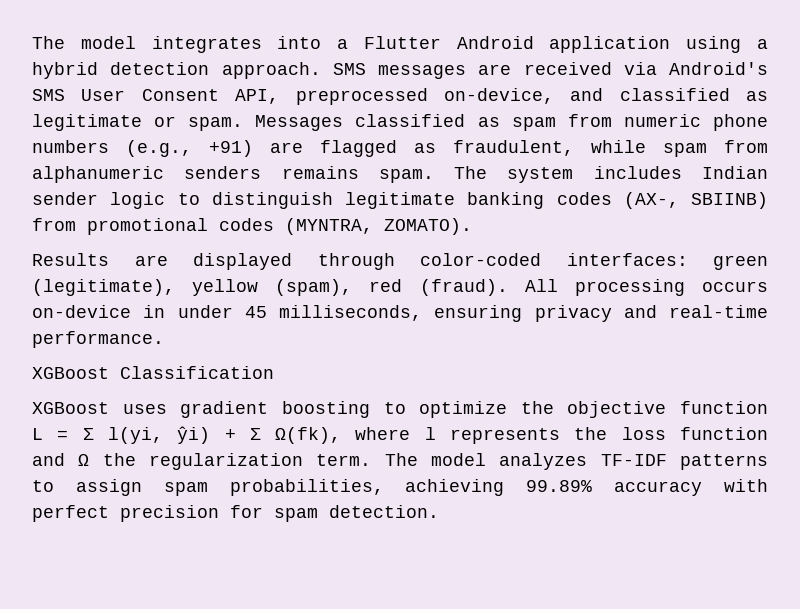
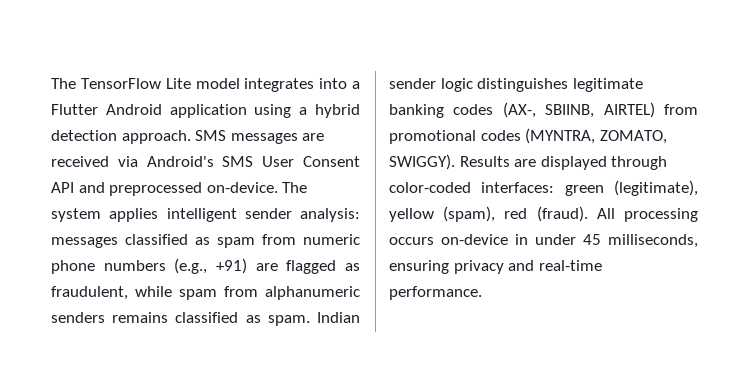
- The model integrates into a Flutter Android application using a hybrid detection approach.
+ The TensorFlow Lite model integrates into a Flutter Android application using a hybrid detection approach.
- SMS messages are received via Android's SMS User Consent API, preprocessed on-device, and classified as legitimate or spam. Messages classified as spam from numeric phone numbers (e.g., +91) are flagged as fraudulent, while spam from alphanumeric senders remains spam. The system includes Indian sender logic to distinguish legitimate banking codes (AX-, SBIINB) from promotional codes (MYNTRA, ZOMATO).
- Results are displayed through color-coded interfaces: green (legitimate), yellow (spam), red (fraud).
+ SMS messages are received via Android's SMS User Consent API and preprocessed on-device. The system applies intelligent sender analysis: messages classified as spam from numeric phone numbers (e.g., +91) are flagged as fraudulent, while spam from alphanumeric senders remains classified as spam. Indian sender logic distinguishes legitimate banking codes (AX-, SBIINB, AIRTEL) from promotional codes (MYNTRA, ZOMATO, SWIGGY). Results are displayed through color-coded interfaces: green (legitimate), yellow (spam), red (fraud).
- XGBoost Classification
- XGBoost uses gradient boosting to optimize the objective function L = Σ l(yi, ŷi) + Σ Ω(fk), where l represents the loss function and Ω the regularization term. The model analyzes TF-IDF patterns to assign spam probabilities, achieving 99.89% accuracy with perfect precision for spam detection.

